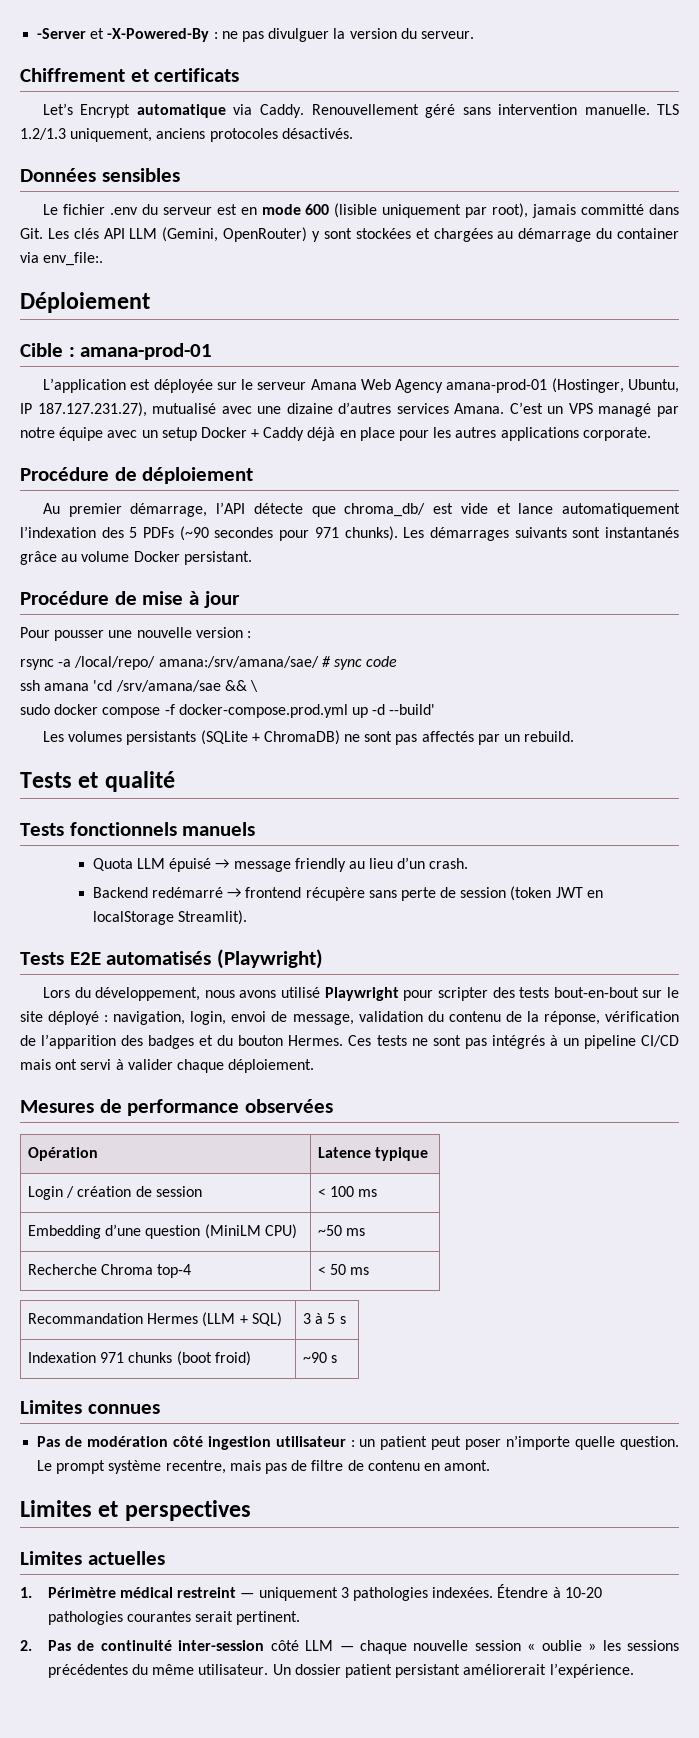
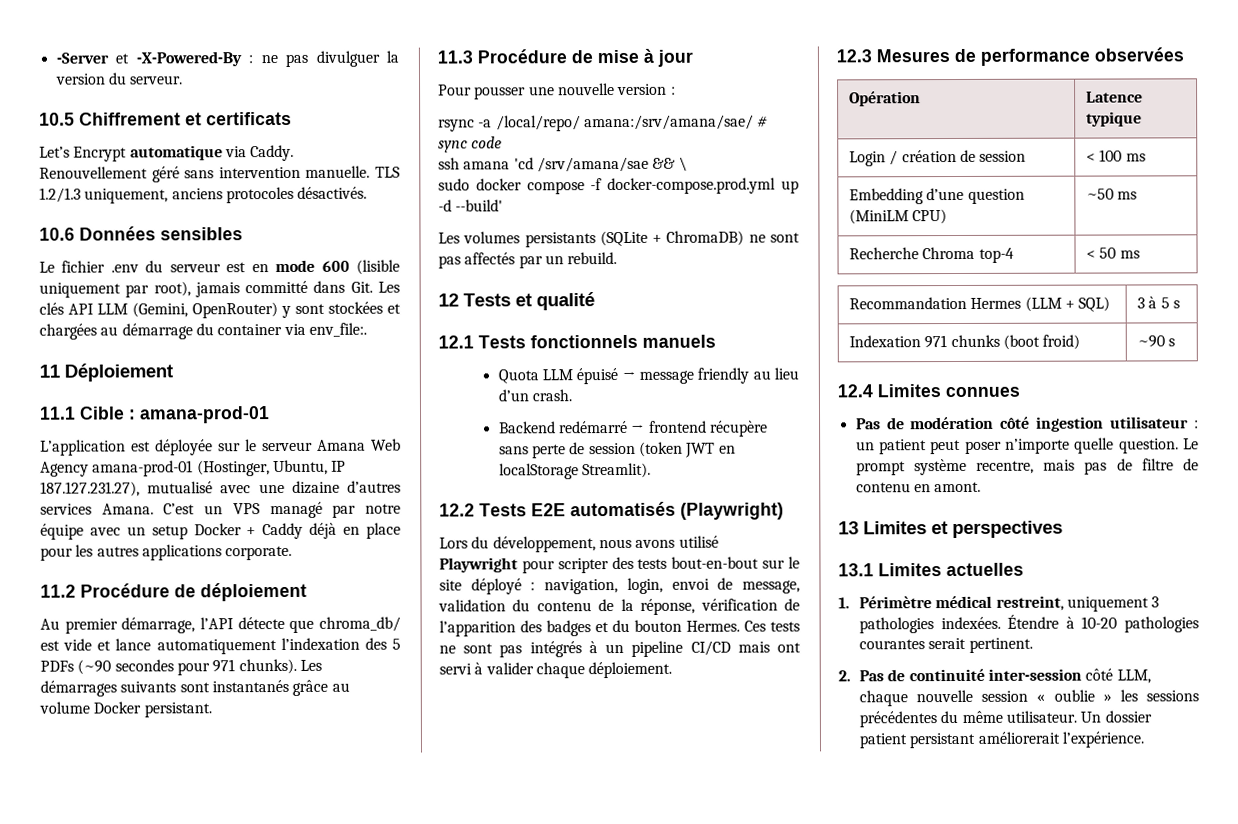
- Chiffrement et certificats
+ 10.5 Chiffrement et certificats
- Données sensibles
+ 10.6 Données sensibles
- Déploiement
+ 11 Déploiement
- Cible : amana-prod-01
+ 11.1 Cible : amana-prod-01
- Procédure de déploiement
+ 11.2 Procédure de déploiement
- Procédure de mise à jour
+ 11.3 Procédure de mise à jour
- Tests et qualité
+ 12 Tests et qualité
- Tests fonctionnels manuels
+ 12.1 Tests fonctionnels manuels
- Tests E2E automatisés (Playwright)
+ 12.2 Tests E2E automatisés (Playwright)
- Mesures de performance observées
+ 12.3 Mesures de performance observées
- Limites connues
+ 12.4 Limites connues
- Limites et perspectives
+ 13 Limites et perspectives
- Limites actuelles
+ 13.1 Limites actuelles
- 1. Périmètre médical restreint — uniquement 3 pathologies indexées.
+ 1. Périmètre médical restreint, uniquement 3 pathologies indexées.
- 2. Pas de continuité inter-session côté LLM — chaque nouvelle session « oublie » les sessions précédentes du même utilisateur.
+ 2. Pas de continuité inter-session côté LLM, chaque nouvelle session « oublie » les sessions précédentes du même utilisateur.

